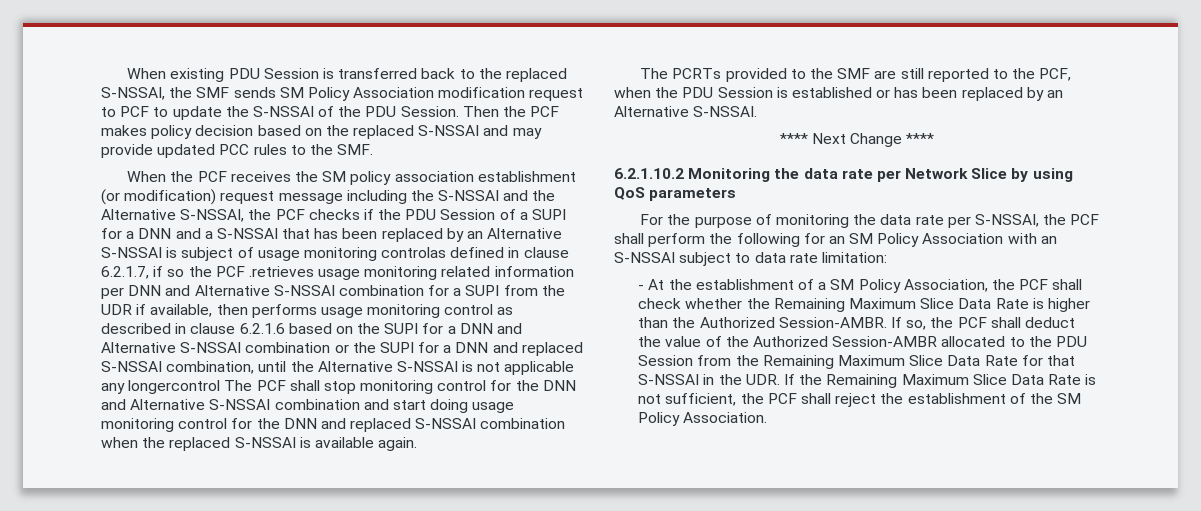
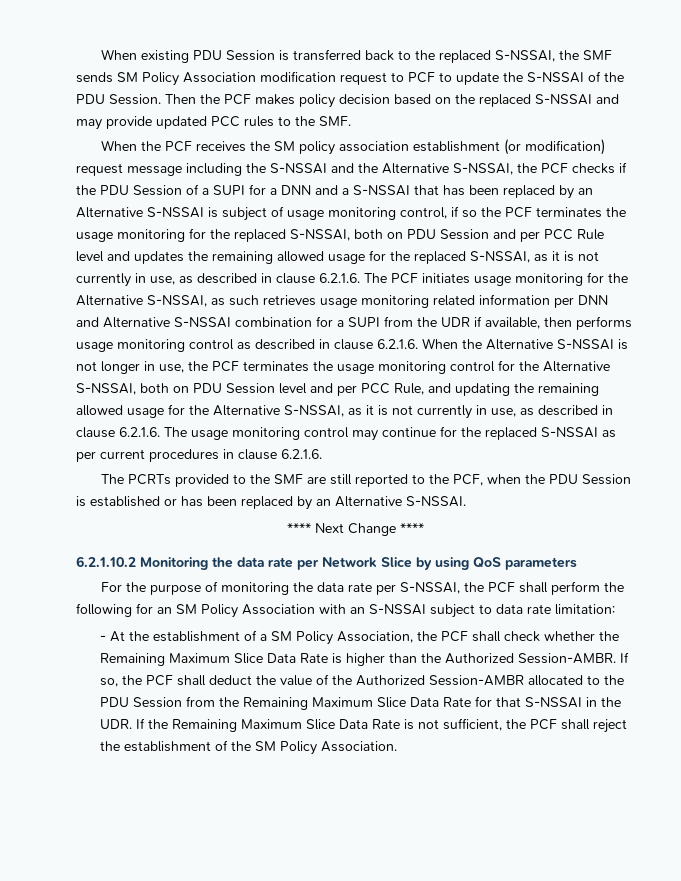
- When the PCF receives the SM policy association establishment (or modification) request message including the S-NSSAI and the Alternative S-NSSAI, the PCF checks if the PDU Session of a SUPI for a DNN and a S-NSSAI that has been replaced by an Alternative S-NSSAI is subject of usage monitoring controlas defined in clause 6.2.1.7, if so the PCF .retrieves usage monitoring related information per DNN and Alternative S-NSSAI combination for a SUPI from the UDR if available, then performs usage monitoring control as described in clause 6.2.1.6 based on the SUPI for a DNN and Alternative S-NSSAI combination or the SUPI for a DNN and replaced S-NSSAI combination, until the Alternative S-NSSAI is not applicable any longercontrol The PCF shall stop monitoring control for the DNN and Alternative S-NSSAI combination and start doing usage monitoring control for the DNN and replaced S-NSSAI combination when the replaced S-NSSAI is available again.
+ When the PCF receives the SM policy association establishment (or modification) request message including the S-NSSAI and the Alternative S-NSSAI, the PCF checks if the PDU Session of a SUPI for a DNN and a S-NSSAI that has been replaced by an Alternative S-NSSAI is subject of usage monitoring control, if so the PCF terminates the usage monitoring for the replaced S-NSSAI, both on PDU Session and per PCC Rule level and updates the remaining allowed usage for the replaced S-NSSAI, as it is not currently in use, as described in clause 6.2.1.6. The PCF initiates usage monitoring for the Alternative S-NSSAI, as such retrieves usage monitoring related information per DNN and Alternative S-NSSAI combination for a SUPI from the UDR if available, then performs usage monitoring control as described in clause 6.2.1.6. When the Alternative S-NSSAI is not longer in use, the PCF terminates the usage monitoring control for the Alternative S-NSSAI, both on PDU Session level and per PCC Rule, and updating the remaining allowed usage for the Alternative S-NSSAI, as it is not currently in use, as described in clause 6.2.1.6. The usage monitoring control may continue for the replaced S-NSSAI as per current procedures in clause 6.2.1.6.

